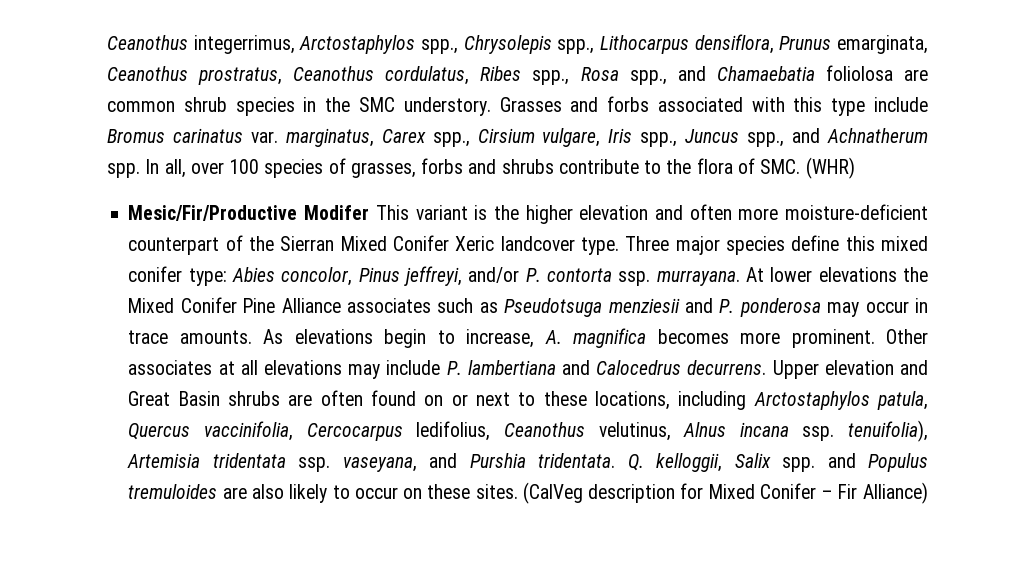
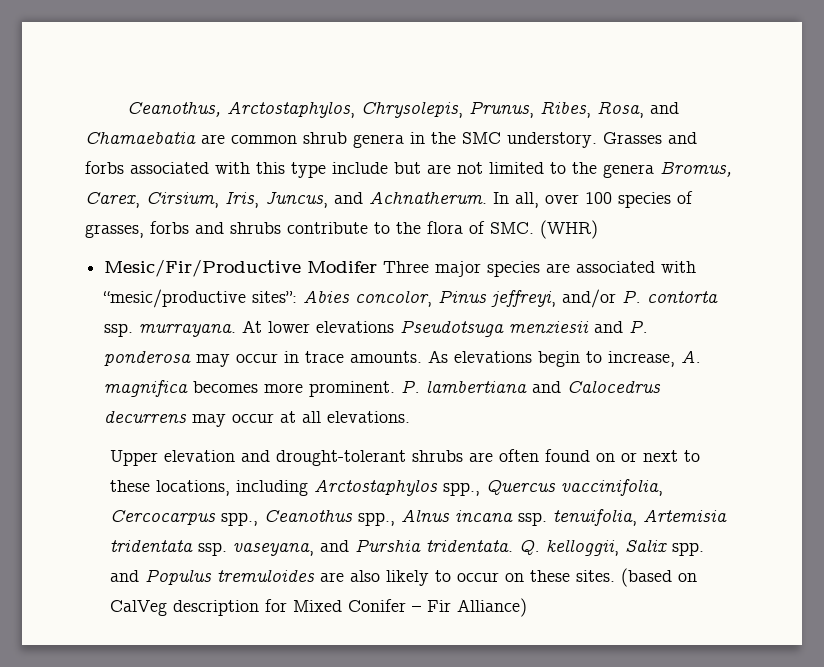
- Ceanothus integerrimus, Arctostaphylos spp., Chrysolepis spp., Lithocarpus densiflora, Prunus emarginata, Ceanothus prostratus, Ceanothus cordulatus, Ribes spp., Rosa spp., and Chamaebatia foliolosa are common shrub species in the SMC understory.
+ Ceanothus, Arctostaphylos, Chrysolepis, Prunus, Ribes, Rosa, and Chamaebatia are common shrub genera in the SMC understory.
- Grasses and forbs associated with this type include Bromus carinatus var. marginatus, Carex spp., Cirsium vulgare, Iris spp., Juncus spp., and Achnatherum spp.
+ Grasses and forbs associated with this type include but are not limited to the genera Bromus, Carex, Cirsium, Iris, Juncus, and Achnatherum.
- Mesic/Fir/Productive Modifer This variant is the higher elevation and often more moisture-deficient counterpart of the Sierran Mixed Conifer Xeric landcover type. Three major species define this mixed conifer type: Abies concolor, Pinus jeffreyi, and/or P. contorta ssp. murrayana.
+ Mesic/Fir/Productive Modifer Three major species are associated with “mesic/productive sites”: Abies concolor, Pinus jeffreyi, and/or P. contorta ssp. murrayana.
- At lower elevations the Mixed Conifer Pine Alliance associates such as Pseudotsuga menziesii and P. ponderosa may occur in trace amounts.
+ At lower elevations Pseudotsuga menziesii and P. ponderosa may occur in trace amounts.
- Other associates at all elevations may include P. lambertiana and Calocedrus decurrens. Upper elevation and Great Basin shrubs are often found on or next to these locations, including Arctostaphylos patula, Quercus vaccinifolia, Cercocarpus ledifolius, Ceanothus velutinus, Alnus incana ssp. tenuifolia), Artemisia tridentata ssp. vaseyana, and Purshia tridentata.
+ P. lambertiana and Calocedrus decurrens may occur at all elevations.
+ Upper elevation and drought-tolerant shrubs are often found on or next to these locations, including Arctostaphylos spp., Quercus vaccinifolia, Cercocarpus spp., Ceanothus spp., Alnus incana ssp. tenuifolia, Artemisia tridentata ssp. vaseyana, and Purshia tridentata.
- (CalVeg description for Mixed Conifer – Fir Alliance)
+ (based on CalVeg description for Mixed Conifer – Fir Alliance)

